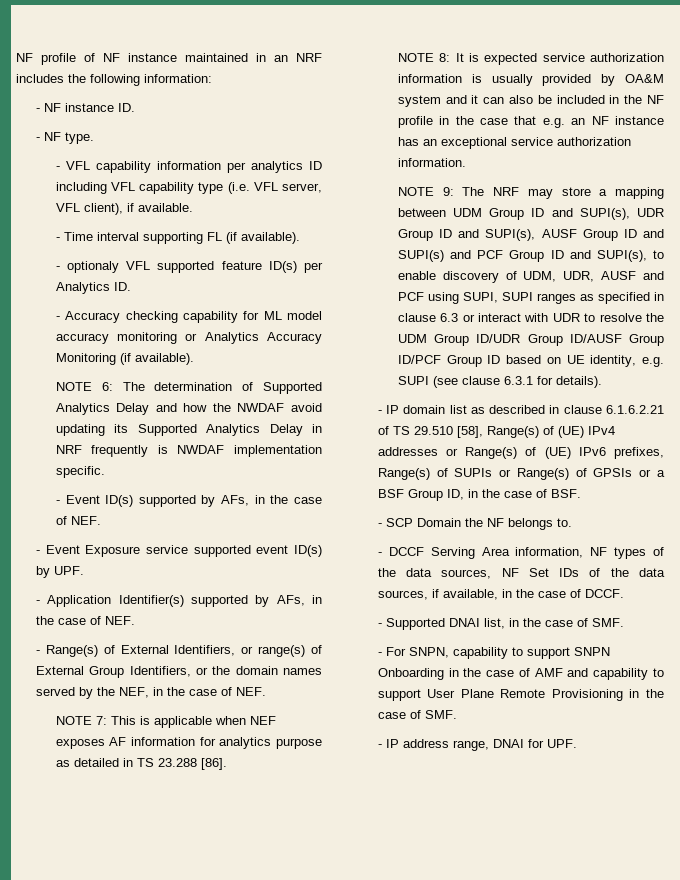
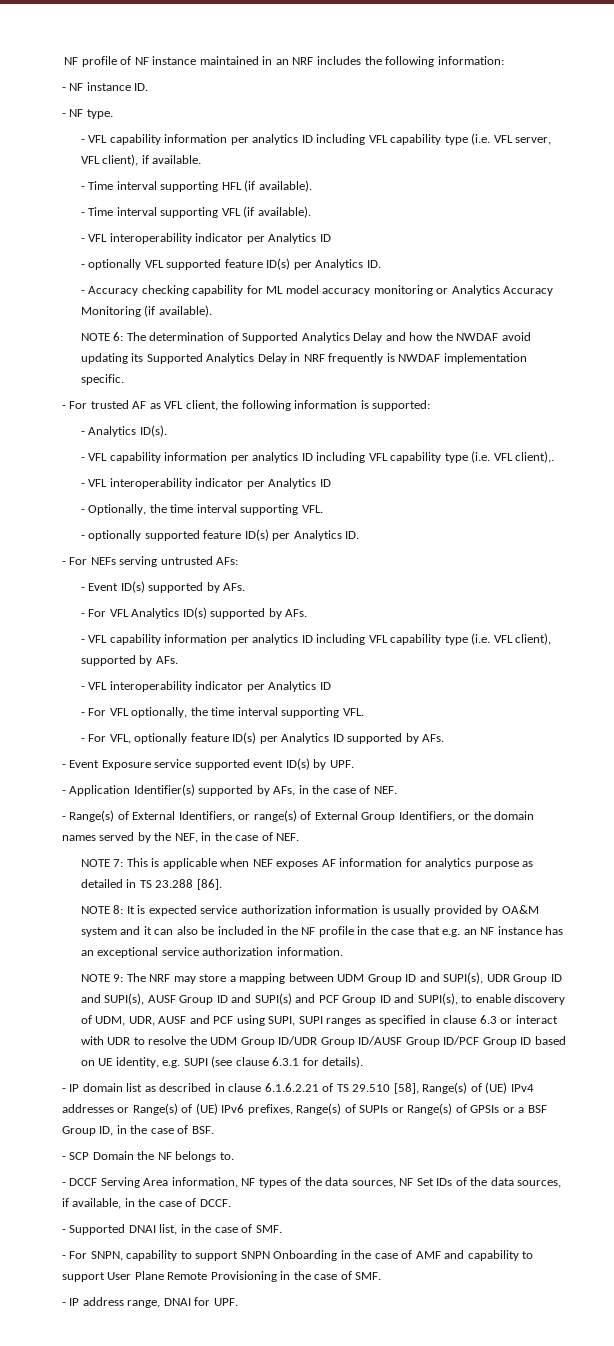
- - Time interval supporting FL (if available).
- - optionaly VFL supported feature ID(s) per Analytics ID.
+ - Time interval supporting HFL (if available).
+ - Time interval supporting VFL (if available).
+ - VFL interoperability indicator per Analytics ID
+ - optionally VFL supported feature ID(s) per Analytics ID.
+ - For trusted AF as VFL client, the following information is supported:
+ - Analytics ID(s).
+ - VFL capability information per analytics ID including VFL capability type (i.e. VFL client),.
+ - VFL interoperability indicator per Analytics ID
+ - Optionally, the time interval supporting VFL.
+ - optionally supported feature ID(s) per Analytics ID.
+ - For NEFs serving untrusted AFs:
- - Event ID(s) supported by AFs, in the case of NEF.
+ - Event ID(s) supported by AFs.
+ - For VFL Analytics ID(s) supported by AFs.
+ - VFL capability information per analytics ID including VFL capability type (i.e. VFL client), supported by AFs.
+ - VFL interoperability indicator per Analytics ID
+ - For VFL optionally, the time interval supporting VFL.
+ - For VFL, optionally feature ID(s) per Analytics ID supported by AFs.

